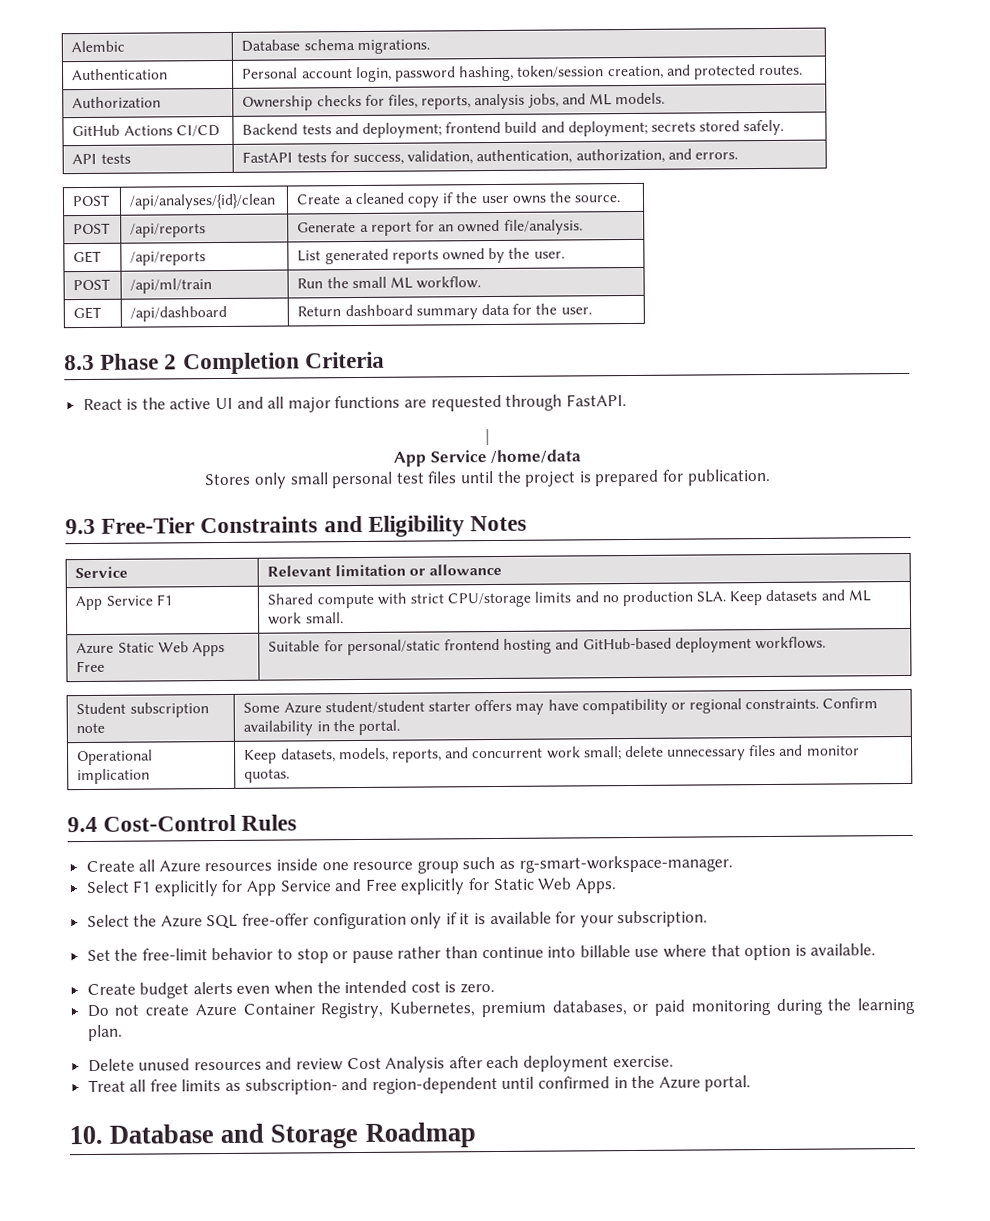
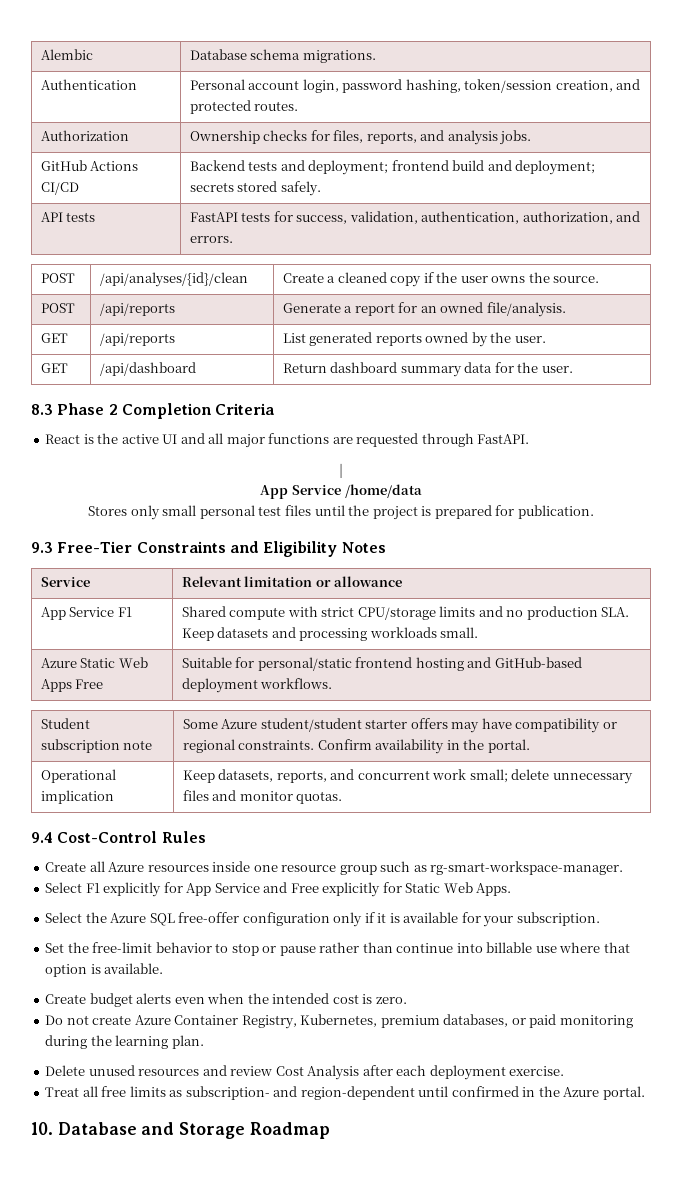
- Authorization | Ownership checks for files, reports, analysis jobs, and ML models.
+ Authorization | Ownership checks for files, reports, and analysis jobs.
- POST | /api/ml/train | Run the small ML workflow.
- App Service F1 | Shared compute with strict CPU/storage limits and no production SLA. Keep datasets and ML work small.
+ App Service F1 | Shared compute with strict CPU/storage limits and no production SLA. Keep datasets and processing workloads small.
- Operational implication | Keep datasets, models, reports, and concurrent work small; delete unnecessary files and monitor quotas.
+ Operational implication | Keep datasets, reports, and concurrent work small; delete unnecessary files and monitor quotas.

